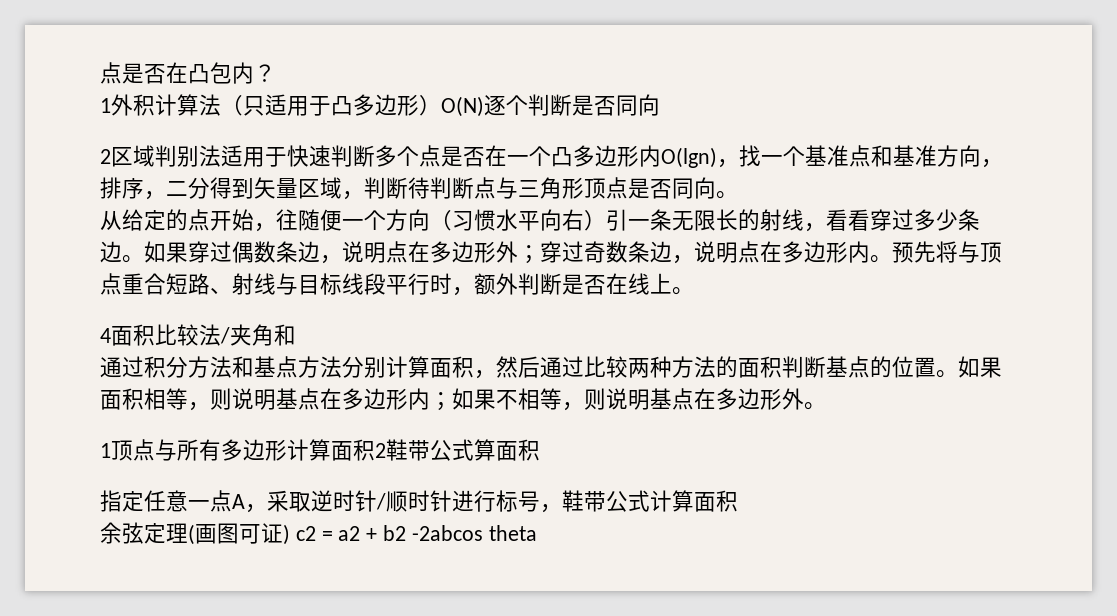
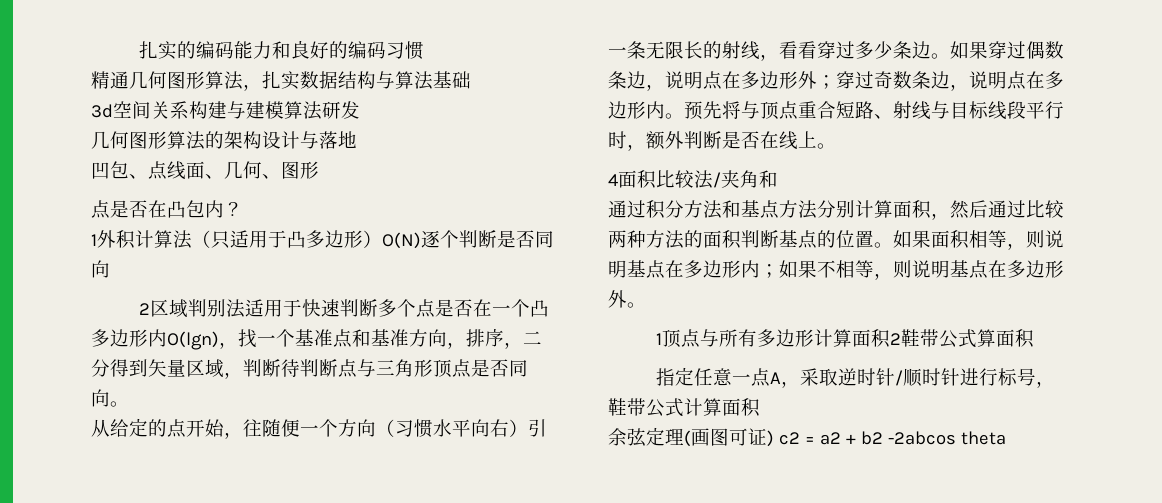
+ 扎实的编码能力和良好的编码习惯
+ 精通几何图形算法，扎实数据结构与算法基础
+ 3d空间关系构建与建模算法研发
+ 几何图形算法的架构设计与落地
+ 凹包、点线面、几何、图形

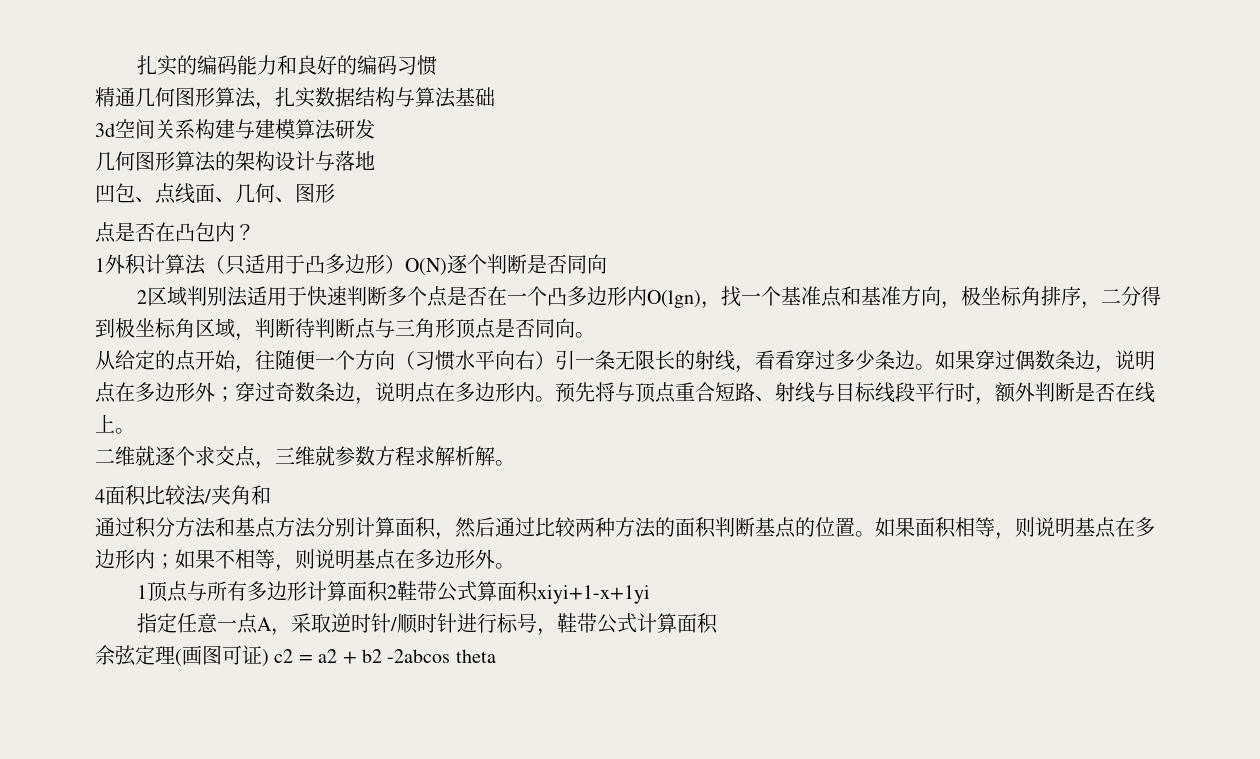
- 2区域判别法适用于快速判断多个点是否在一个凸多边形内O(lgn)，找一个基准点和基准方向，排序，二分得到矢量区域，判断待判断点与三角形顶点是否同向。
+ 2区域判别法适用于快速判断多个点是否在一个凸多边形内O(lgn)，找一个基准点和基准方向，极坐标角排序，二分得到极坐标角区域，判断待判断点与三角形顶点是否同向。
+ 二维就逐个求交点，三维就参数方程求解析解。
- 1顶点与所有多边形计算面积2鞋带公式算面积
+ 1顶点与所有多边形计算面积2鞋带公式算面积xiyi+1-x+1yi

